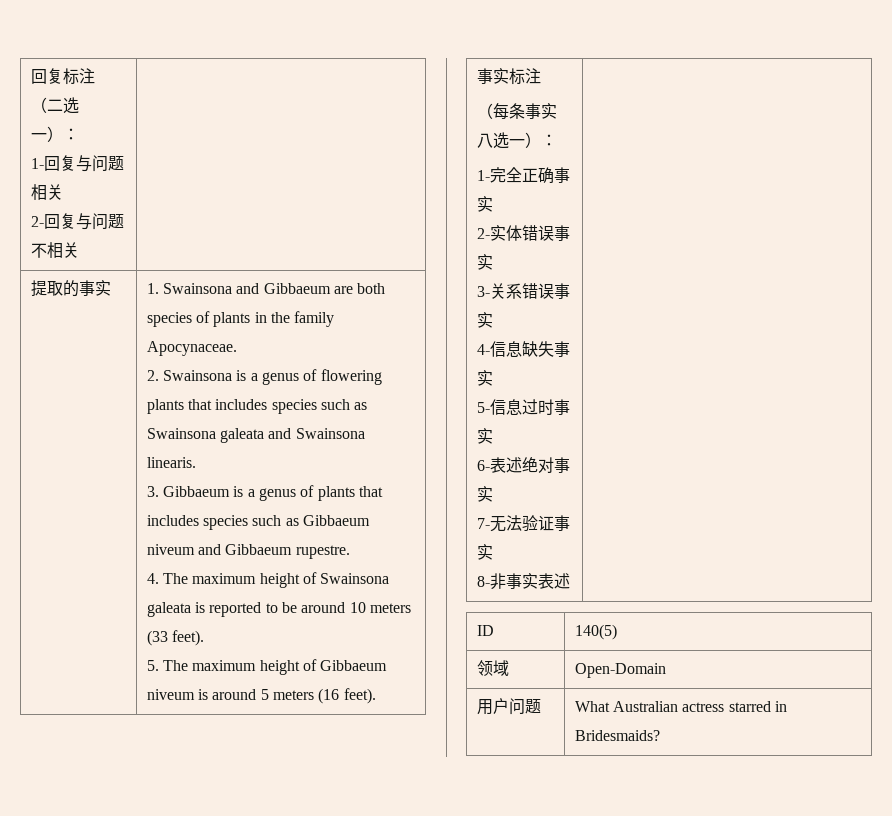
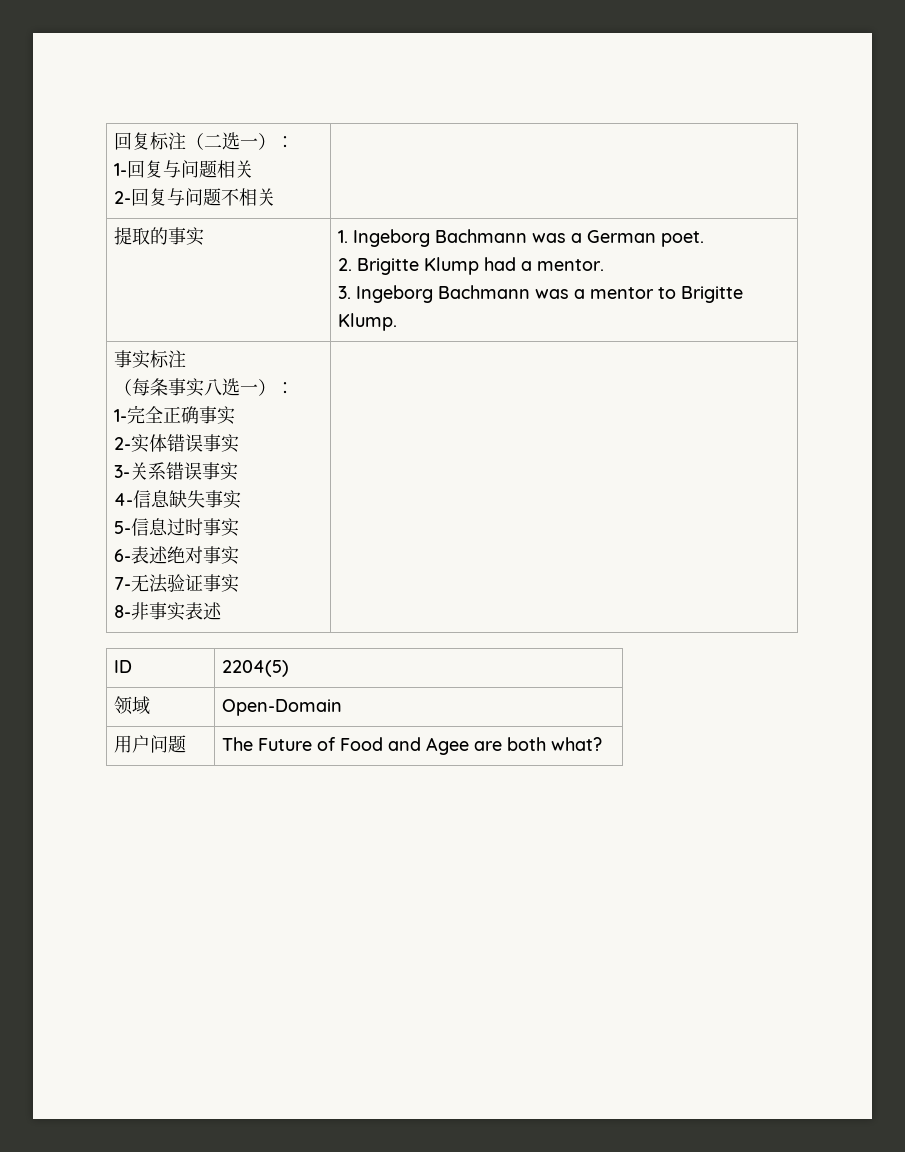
- 1. Swainsona and Gibbaeum are both species of plants in the family Apocynaceae.
- 2. Swainsona is a genus of flowering plants that includes species such as Swainsona galeata and Swainsona linearis.
- 3. Gibbaeum is a genus of plants that includes species such as Gibbaeum niveum and Gibbaeum rupestre.
- 4. The maximum height of Swainsona galeata is reported to be around 10 meters (33 feet).
- 5. The maximum height of Gibbaeum niveum is around 5 meters (16 feet).
+ 1. Ingeborg Bachmann was a German poet.
+ 2. Brigitte Klump had a mentor.
+ 3. Ingeborg Bachmann was a mentor to Brigitte Klump.
- ID | 140(5)
+ ID | 2204(5)
- 用户问题 | What Australian actress starred in Bridesmaids?
+ 用户问题 | The Future of Food and Agee are both what?

